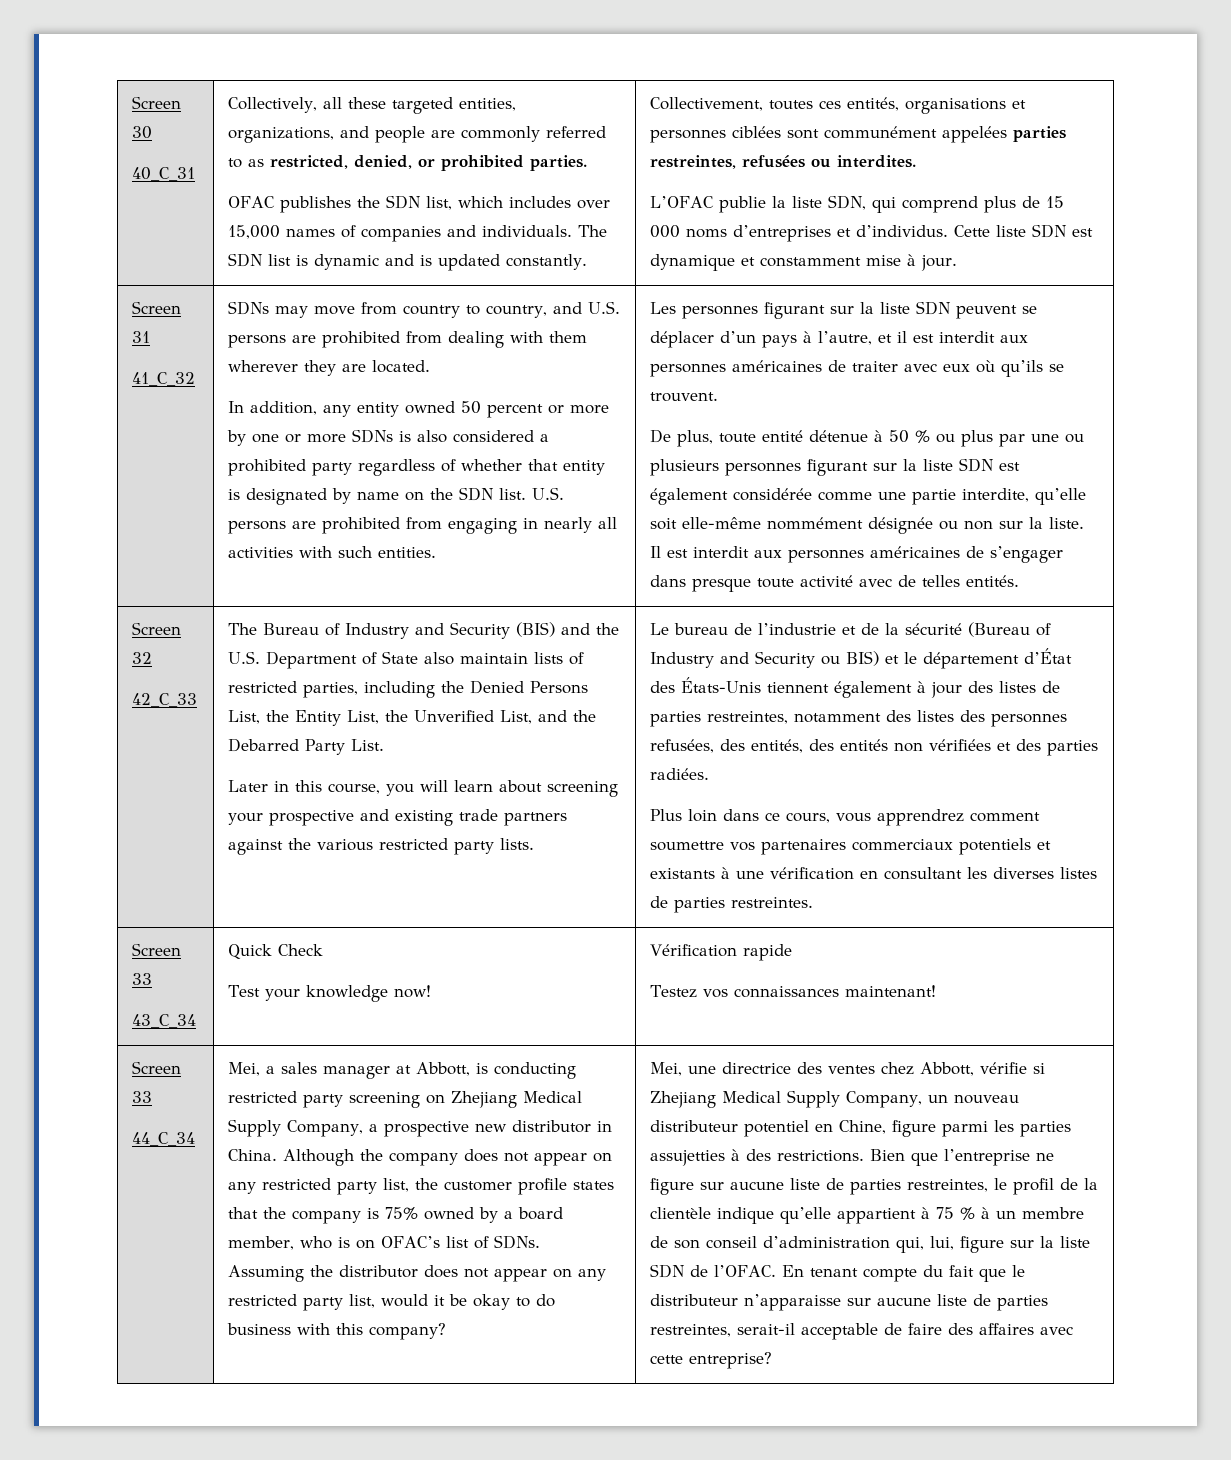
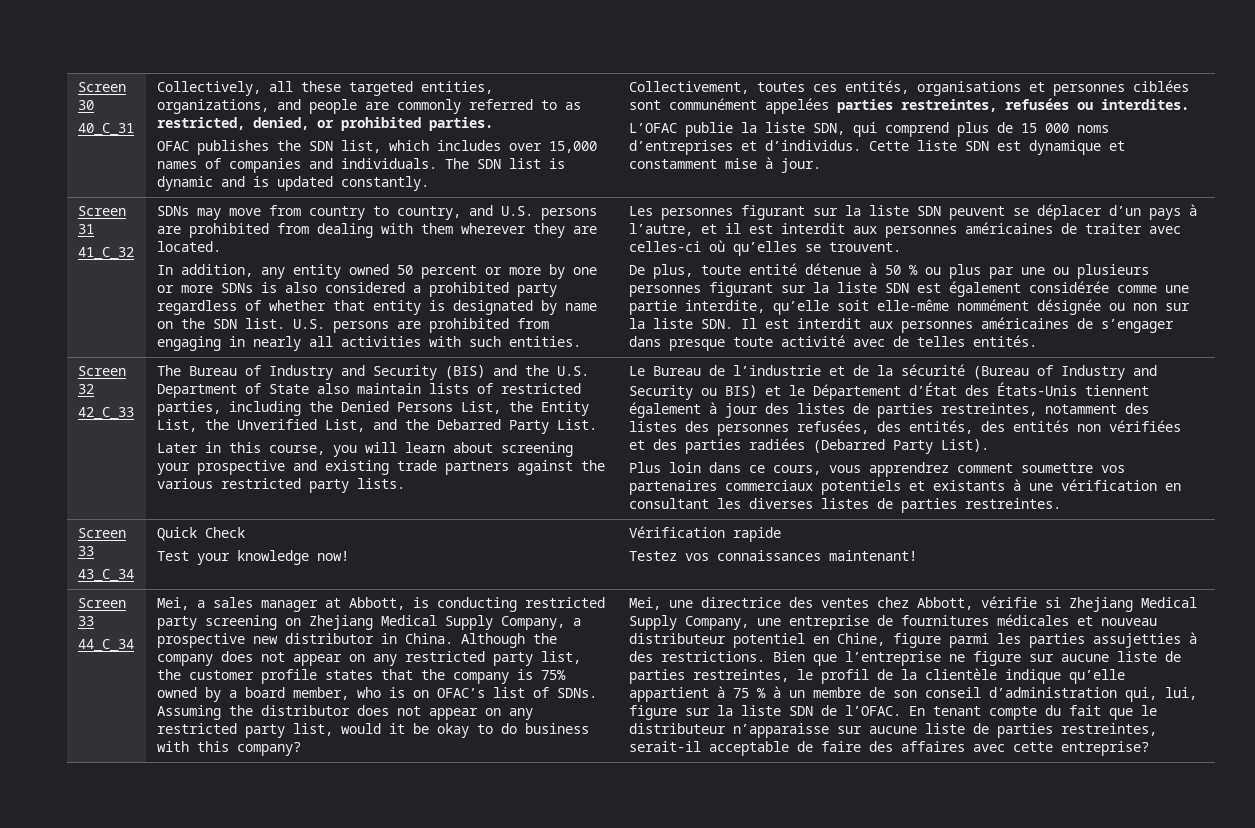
- Les personnes figurant sur la liste SDN peuvent se déplacer d’un pays à l’autre, et il est interdit aux personnes américaines de traiter avec eux où qu’ils se trouvent.
+ Les personnes figurant sur la liste SDN peuvent se déplacer d’un pays à l’autre, et il est interdit aux personnes américaines de traiter avec celles-ci où qu’elles se trouvent.
- De plus, toute entité détenue à 50 % ou plus par une ou plusieurs personnes figurant sur la liste SDN est également considérée comme une partie interdite, qu’elle soit elle-même nommément désignée ou non sur la liste. Il est interdit aux personnes américaines de s’engager dans presque toute activité avec de telles entités.
+ De plus, toute entité détenue à 50 % ou plus par une ou plusieurs personnes figurant sur la liste SDN est également considérée comme une partie interdite, qu’elle soit elle-même nommément désignée ou non sur la liste SDN. Il est interdit aux personnes américaines de s’engager dans presque toute activité avec de telles entités.
- Le bureau de l’industrie et de la sécurité (Bureau of Industry and Security ou BIS) et le département d’État des États-Unis tiennent également à jour des listes de parties restreintes, notamment des listes des personnes refusées, des entités, des entités non vérifiées et des parties radiées.
+ Le Bureau de l’industrie et de la sécurité (Bureau of Industry and Security ou BIS) et le Département d’État des États-Unis tiennent également à jour des listes de parties restreintes, notamment des listes des personnes refusées, des entités, des entités non vérifiées et des parties radiées (Debarred Party List).
- Mei, une directrice des ventes chez Abbott, vérifie si Zhejiang Medical Supply Company, un nouveau distributeur potentiel en Chine, figure parmi les parties assujetties à des restrictions.
+ Mei, une directrice des ventes chez Abbott, vérifie si Zhejiang Medical Supply Company, une entreprise de fournitures médicales et nouveau distributeur potentiel en Chine, figure parmi les parties assujetties à des restrictions.

